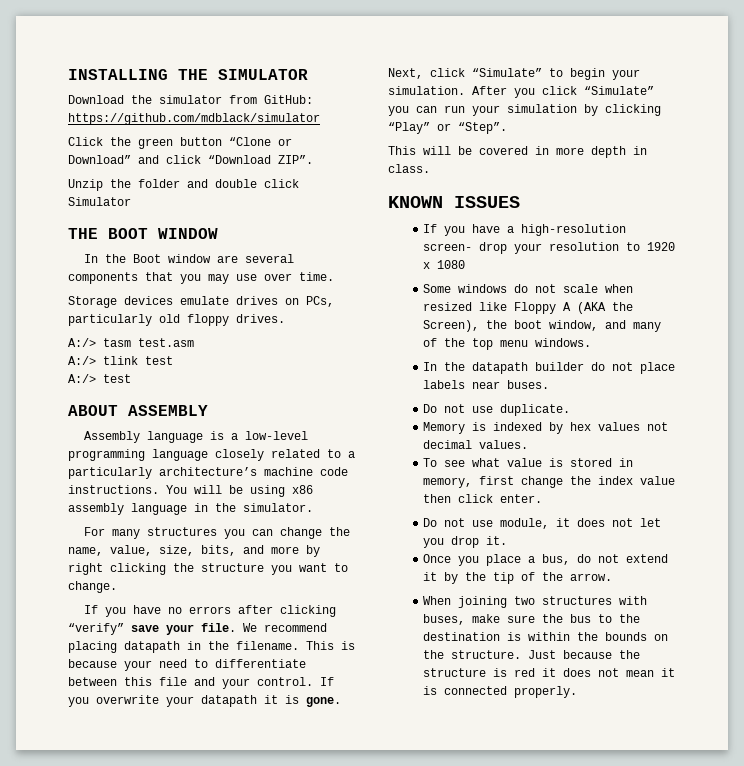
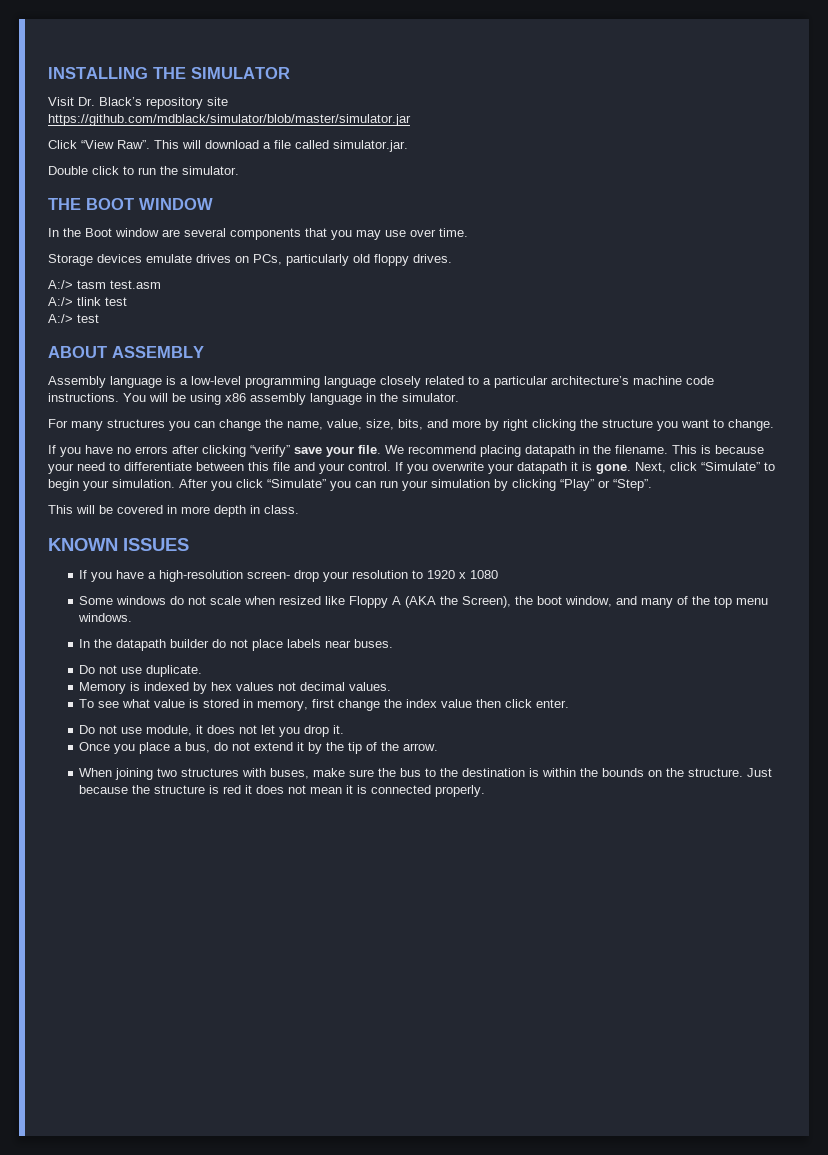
- Download the simulator from GitHub: https://github.com/mdblack/simulator
- Click the green button “Clone or Download” and click “Download ZIP”.
- Unzip the folder and double click Simulator
+ Visit Dr. Black’s repository site
+ https://github.com/mdblack/simulator/blob/master/simulator.jar
+ Click “View Raw”. This will download a file called simulator.jar.
+ Double click to run the simulator.
- Assembly language is a low-level programming language closely related to a particularly architecture’s machine code instructions.
+ Assembly language is a low-level programming language closely related to a particular architecture’s machine code instructions.

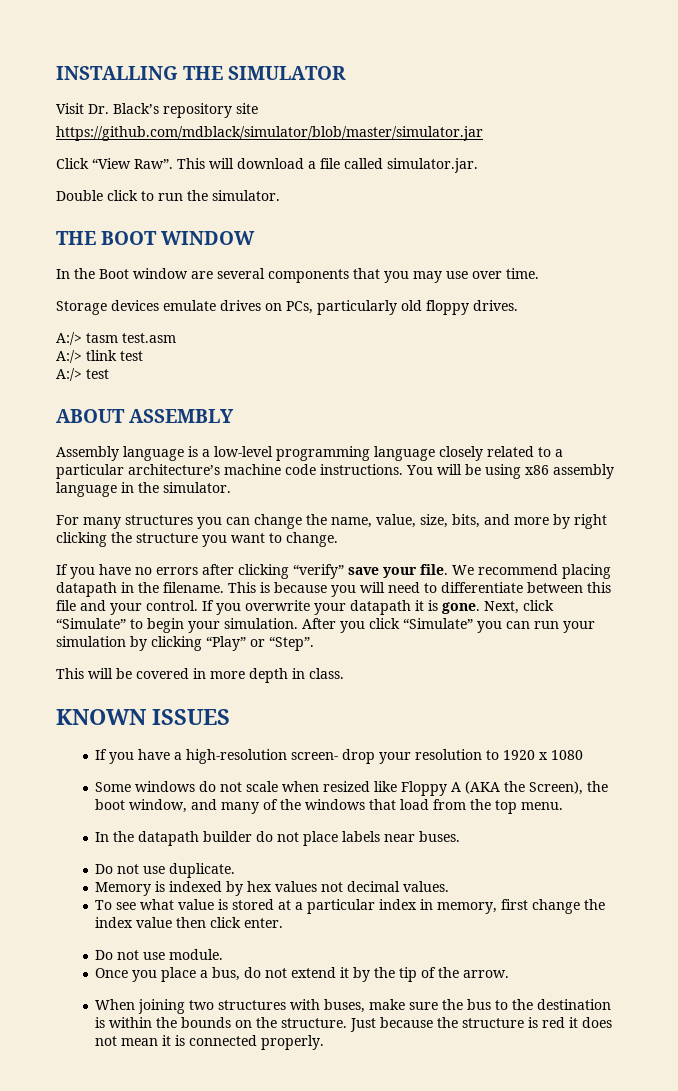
- This is because your need to differentiate between this file and your control.
+ This is because you will need to differentiate between this file and your control.
- Some windows do not scale when resized like Floppy A (AKA the Screen), the boot window, and many of the top menu windows.
+ Some windows do not scale when resized like Floppy A (AKA the Screen), the boot window, and many of the windows that load from the top menu.
- To see what value is stored in memory, first change the index value then click enter.
+ To see what value is stored at a particular index in memory, first change the index value then click enter.
- Do not use module, it does not let you drop it.
+ Do not use module.

